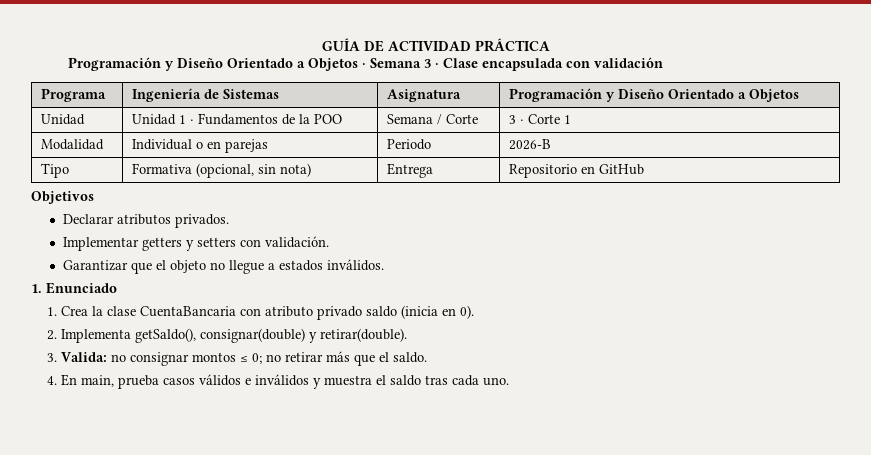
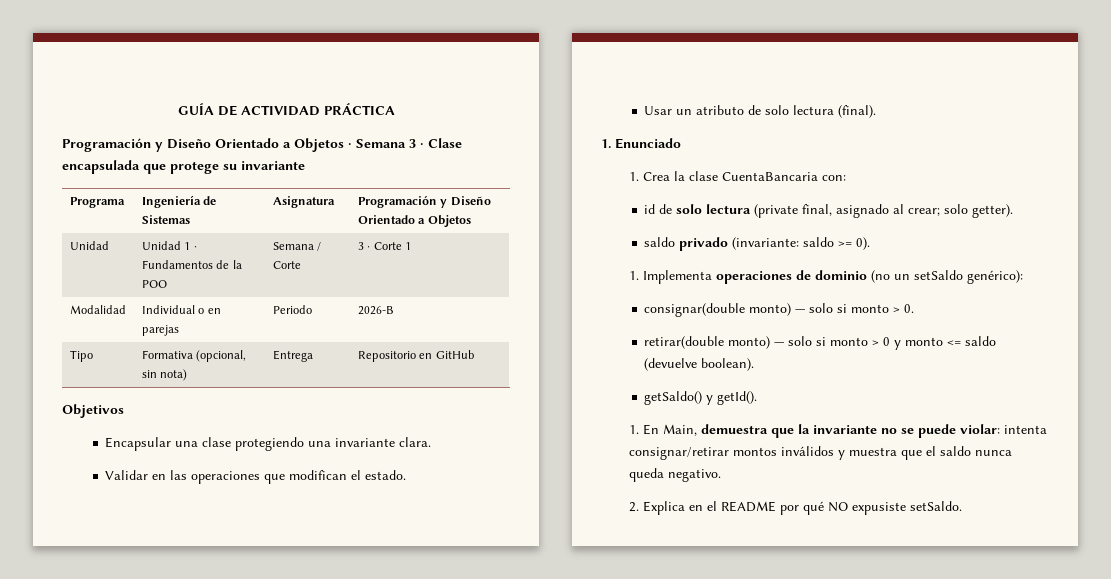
- Programación y Diseño Orientado a Objetos · Semana 3 · Clase encapsulada con validación
+ Programación y Diseño Orientado a Objetos · Semana 3 · Clase encapsulada que protege su invariante
- Declarar atributos privados.
- Implementar getters y setters con validación.
- Garantizar que el objeto no llegue a estados inválidos.
+ Encapsular una clase protegiendo una invariante clara.
+ Validar en las operaciones que modifican el estado.
+ Usar un atributo de solo lectura (final).
- 1. Crea la clase CuentaBancaria con atributo privado saldo (inicia en 0).
- 2. Implementa getSaldo(), consignar(double) y retirar(double).
- 3. Valida: no consignar montos ≤ 0; no retirar más que el saldo.
- 4. En main, prueba casos válidos e inválidos y muestra el saldo tras cada uno.
+ 1. Crea la clase CuentaBancaria con:
+ id de solo lectura (private final, asignado al crear; solo getter).
+ saldo privado (invariante: saldo >= 0).
+ 1. Implementa operaciones de dominio (no un setSaldo genérico):
+ consignar(double monto) — solo si monto > 0.
+ retirar(double monto) — solo si monto > 0 y monto <= saldo (devuelve boolean).
+ getSaldo() y getId().
+ 1. En Main, demuestra que la invariante no se puede violar: intenta consignar/retirar montos inválidos y muestra que el saldo nunca queda negativo.
+ 2. Explica en el README por qué NO expusiste setSaldo.

